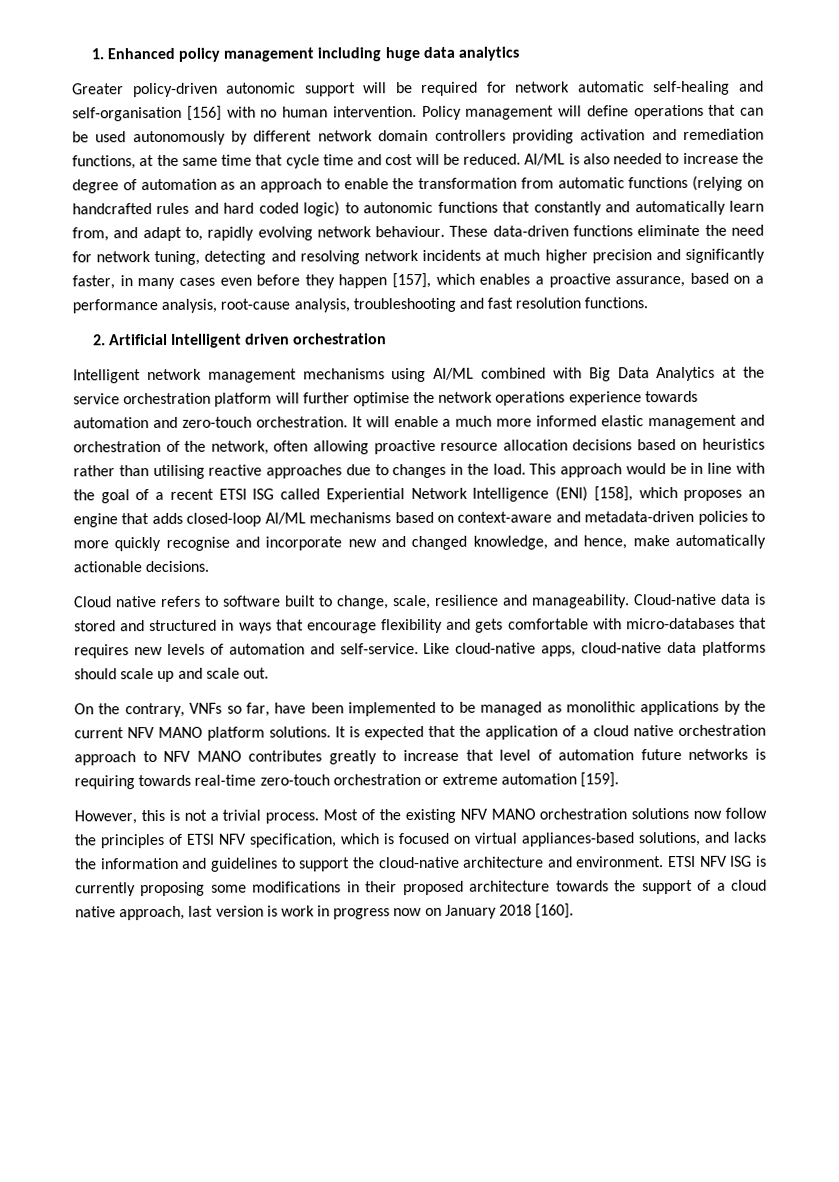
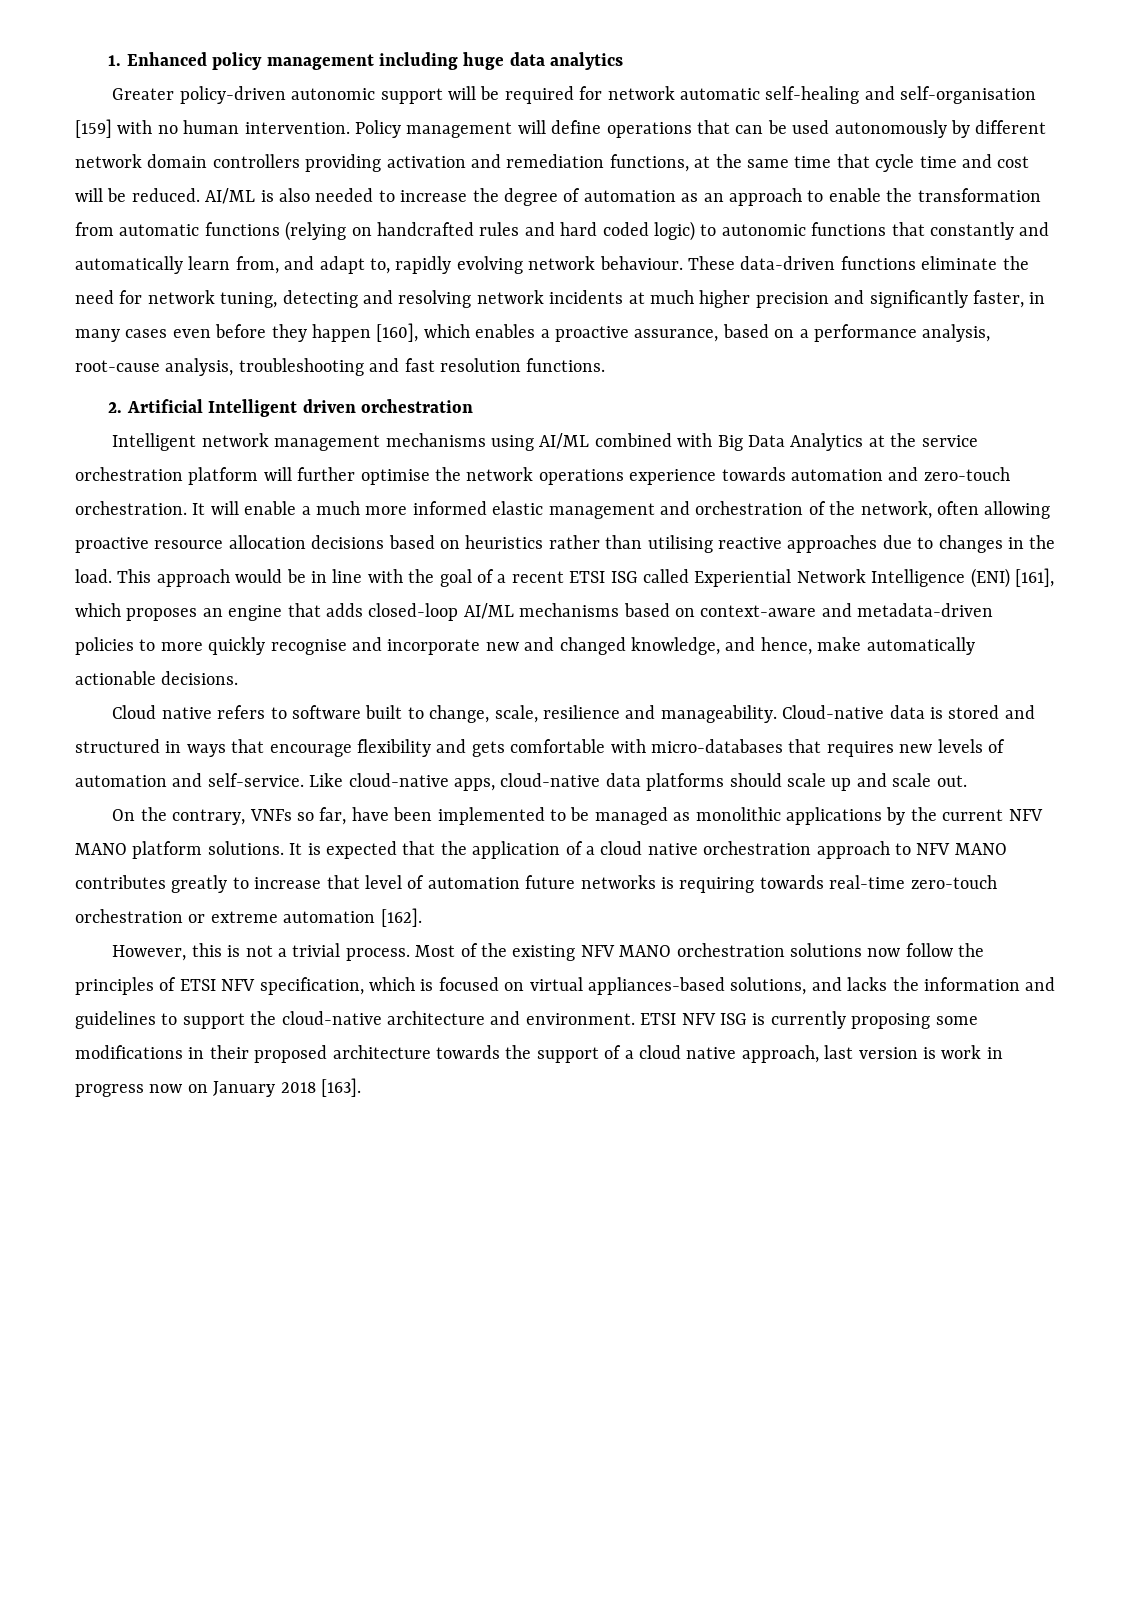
- Greater policy-driven autonomic support will be required for network automatic self-healing and self-organisation [156] with no human intervention.
+ Greater policy-driven autonomic support will be required for network automatic self-healing and self-organisation [159] with no human intervention.
- These data-driven functions eliminate the need for network tuning, detecting and resolving network incidents at much higher precision and significantly faster, in many cases even before they happen [157], which enables a proactive assurance, based on a performance analysis, root-cause analysis, troubleshooting and fast resolution functions.
+ These data-driven functions eliminate the need for network tuning, detecting and resolving network incidents at much higher precision and significantly faster, in many cases even before they happen [160], which enables a proactive assurance, based on a performance analysis, root-cause analysis, troubleshooting and fast resolution functions.
- This approach would be in line with the goal of a recent ETSI ISG called Experiential Network Intelligence (ENI) [158], which proposes an engine that adds closed-loop AI/ML mechanisms based on context-aware and metadata-driven policies to more quickly recognise and incorporate new and changed knowledge, and hence, make automatically actionable decisions.
+ This approach would be in line with the goal of a recent ETSI ISG called Experiential Network Intelligence (ENI) [161], which proposes an engine that adds closed-loop AI/ML mechanisms based on context-aware and metadata-driven policies to more quickly recognise and incorporate new and changed knowledge, and hence, make automatically actionable decisions.
- It is expected that the application of a cloud native orchestration approach to NFV MANO contributes greatly to increase that level of automation future networks is requiring towards real-time zero-touch orchestration or extreme automation [159].
+ It is expected that the application of a cloud native orchestration approach to NFV MANO contributes greatly to increase that level of automation future networks is requiring towards real-time zero-touch orchestration or extreme automation [162].
- ETSI NFV ISG is currently proposing some modifications in their proposed architecture towards the support of a cloud native approach, last version is work in progress now on January 2018 [160].
+ ETSI NFV ISG is currently proposing some modifications in their proposed architecture towards the support of a cloud native approach, last version is work in progress now on January 2018 [163].

